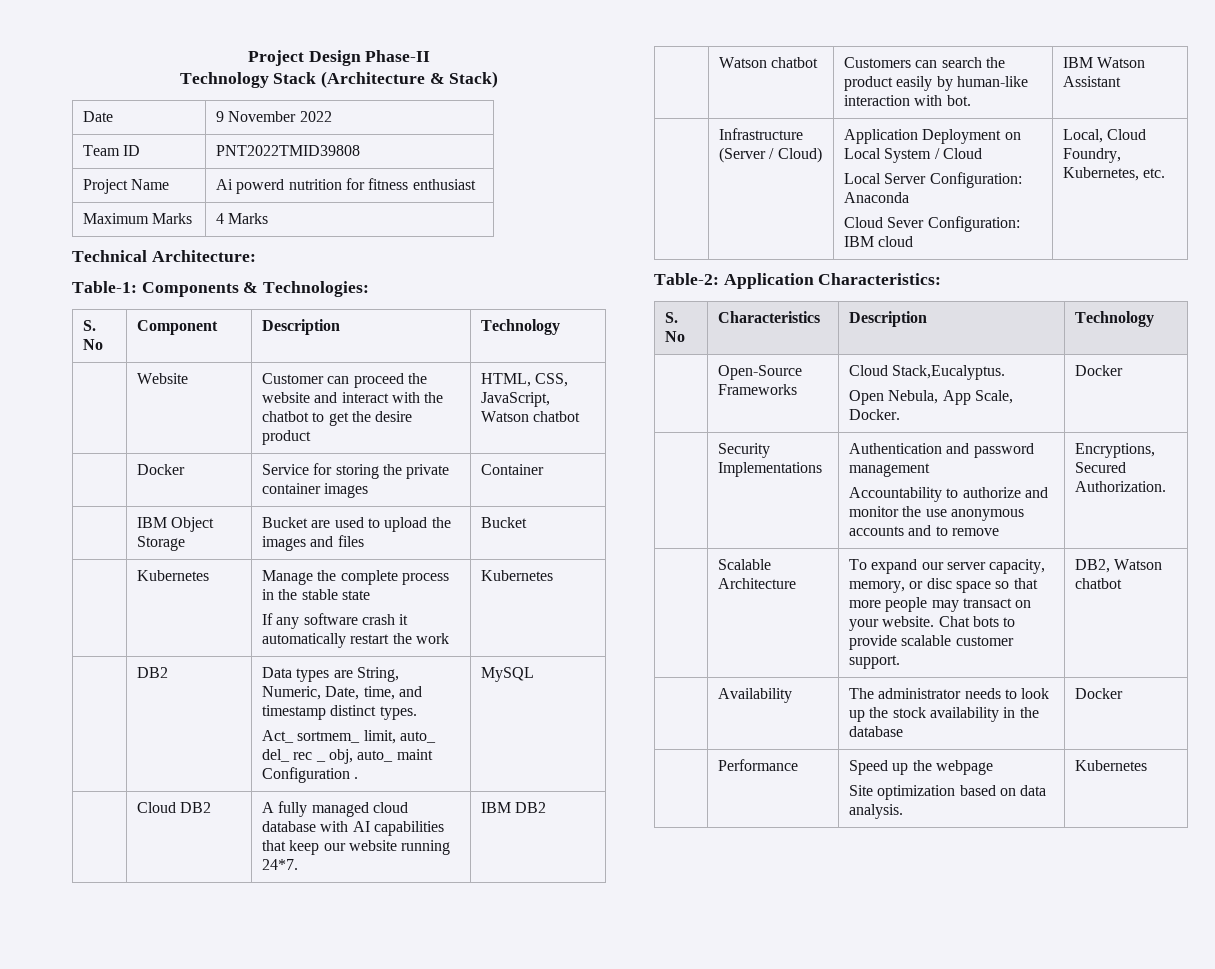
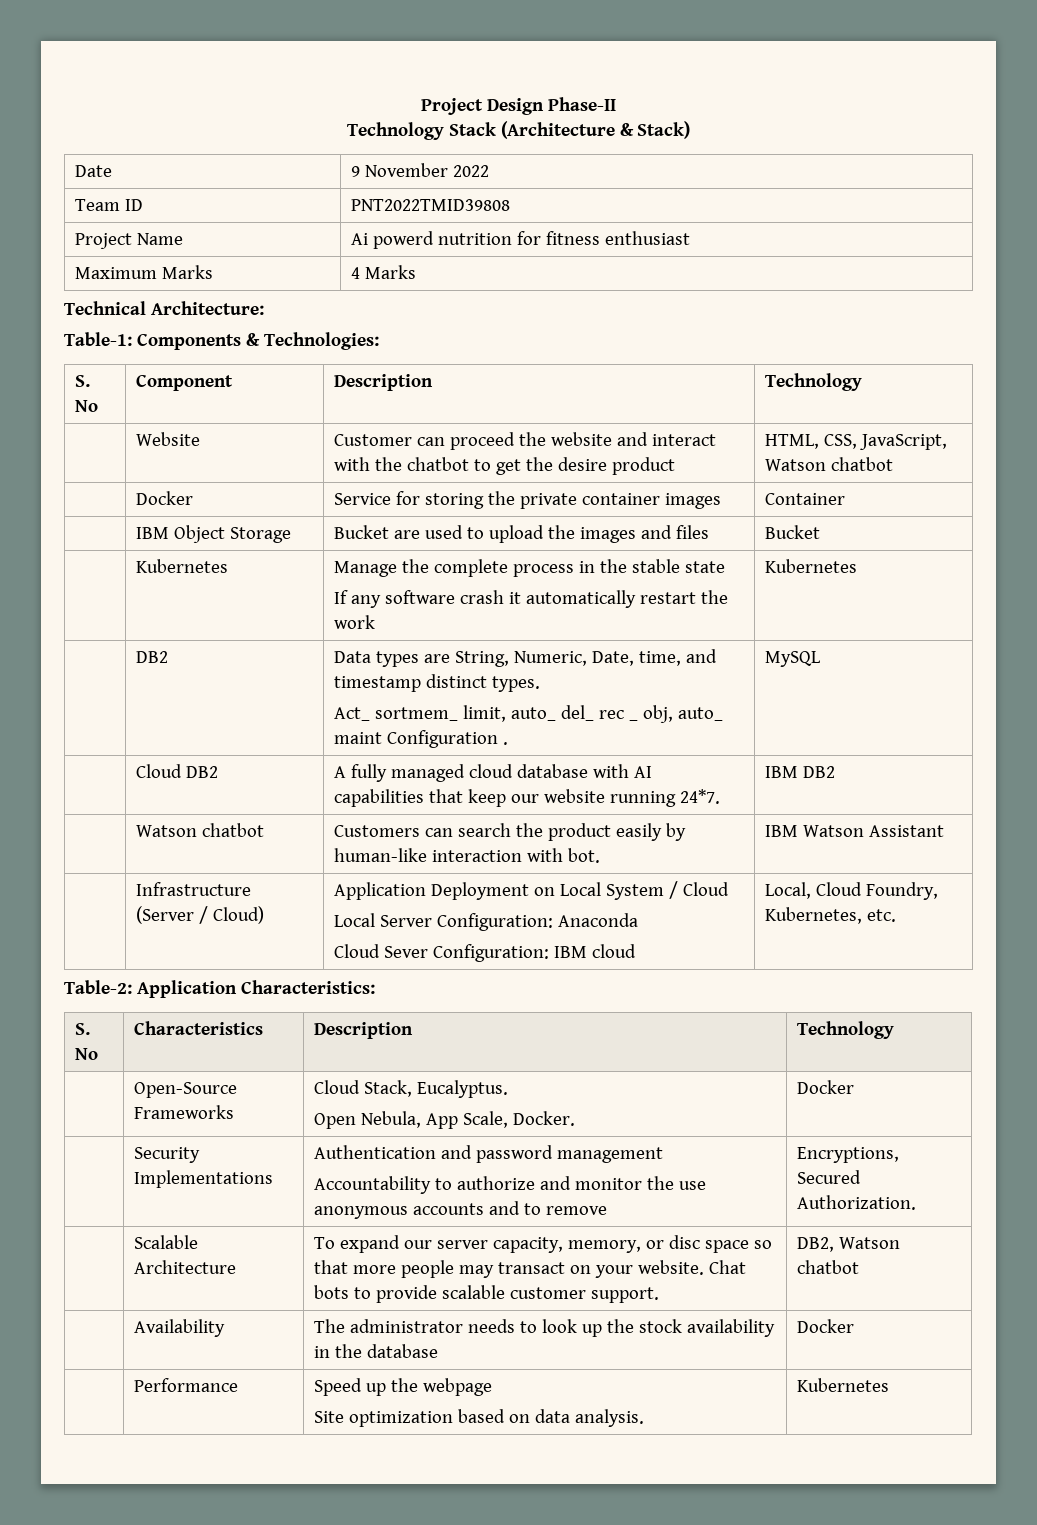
- | Open-Source Frameworks | Cloud Stack,Eucalyptus.
+ | Open-Source Frameworks | Cloud Stack, Eucalyptus.

